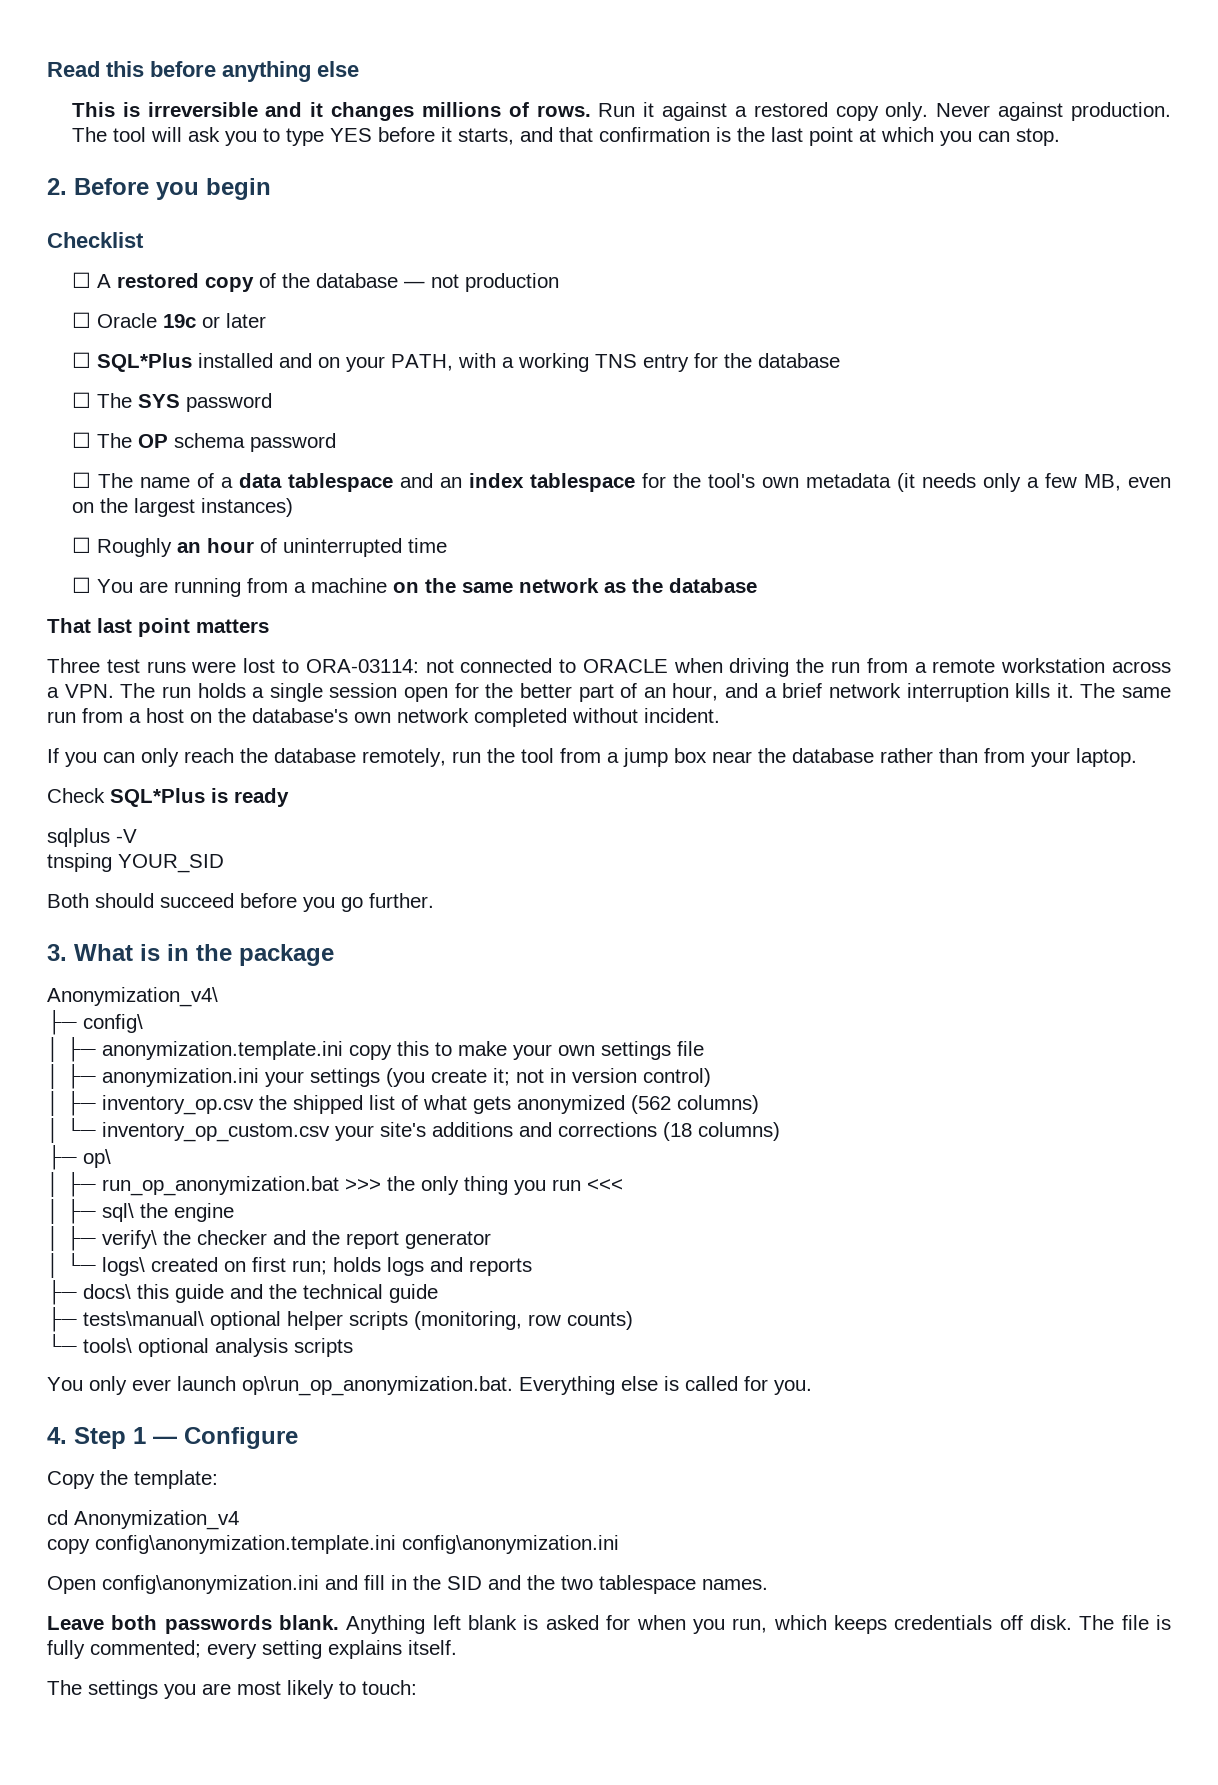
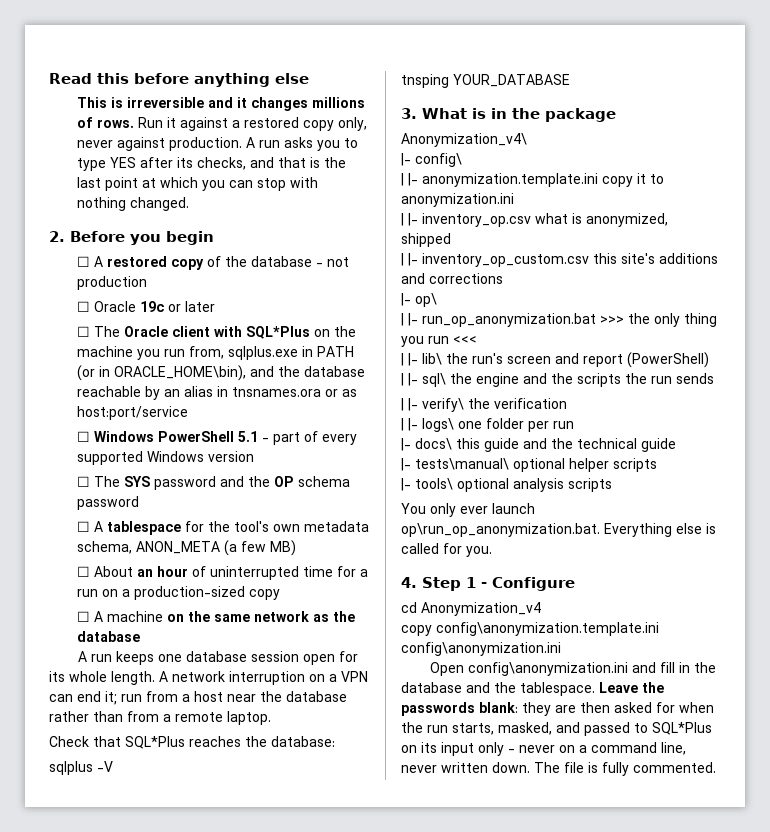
- Run it against a restored copy only. Never against production. The tool will ask you to type YES before it starts, and that confirmation is the last point at which you can stop.
+ Run it against a restored copy only, never against production. A run asks you to type YES after its checks, and that is the last point at which you can stop with nothing changed.
- Checklist
- ☐ A restored copy of the database — not production
+ ☐ A restored copy of the database - not production
- ☐ SQL*Plus installed and on your PATH, with a working TNS entry for the database
+ ☐ The Oracle client with SQL*Plus on the machine you run from, sqlplus.exe in PATH (or in ORACLE_HOME\bin), and the database reachable by an alias in tnsnames.ora or as host:port/service
+ ☐ Windows PowerShell 5.1 - part of every supported Windows version
- ☐ The SYS password
- ☐ The OP schema password
+ ☐ The SYS password and the OP schema password
- ☐ The name of a data tablespace and an index tablespace for the tool's own metadata (it needs only a few MB, even on the largest instances)
- ☐ Roughly an hour of uninterrupted time
- ☐ You are running from a machine on the same network as the database
+ ☐ A tablespace for the tool's own metadata schema, ANON_META (a few MB)
+ ☐ About an hour of uninterrupted time for a run on a production-sized copy
+ ☐ A machine on the same network as the database
- That last point matters
- Three test runs were lost to ORA-03114: not connected to ORACLE when driving the run from a remote workstation across a VPN. The run holds a single session open for the better part of an hour, and a brief network interruption kills it. The same run from a host on the database's own network completed without incident.
- If you can only reach the database remotely, run the tool from a jump box near the database rather than from your laptop.
+ A run keeps one database session open for its whole length. A network interruption on a VPN can end it; run from a host near the database rather than from a remote laptop.
- Check SQL*Plus is ready
+ Check that SQL*Plus reaches the database:
  sqlplus -V
- tnsping YOUR_SID
- Both should succeed before you go further.
+ tnsping YOUR_DATABASE
- ├─ config\
+ |- config\
- │ ├─ anonymization.template.ini copy this to make your own settings file
- │ ├─ anonymization.ini your settings (you create it; not in version control)
- │ ├─ inventory_op.csv the shipped list of what gets anonymized (562 columns)
- │ └─ inventory_op_custom.csv your site's additions and corrections (18 columns)
- ├─ op\
+ | |- anonymization.template.ini copy it to anonymization.ini
+ | |- inventory_op.csv what is anonymized, shipped
+ | |- inventory_op_custom.csv this site's additions and corrections
+ |- op\
- │ ├─ run_op_anonymization.bat >>> the only thing you run <<<
+ | |- run_op_anonymization.bat >>> the only thing you run <<<
- │ ├─ sql\ the engine
- │ ├─ verify\ the checker and the report generator
- │ └─ logs\ created on first run; holds logs and reports
- ├─ docs\ this guide and the technical guide
+ | |- lib\ the run's screen and report (PowerShell)
+ | |- sql\ the engine and the scripts the run sends
+ | |- verify\ the verification
+ | |- logs\ one folder per run
+ |- docs\ this guide and the technical guide
- ├─ tests\manual\ optional helper scripts (monitoring, row counts)
- └─ tools\ optional analysis scripts
+ |- tests\manual\ optional helper scripts
+ |- tools\ optional analysis scripts
- 4. Step 1 — Configure
+ 4. Step 1 - Configure
- Copy the template:
- Open config\anonymization.ini and fill in the SID and the two tablespace names.
- Leave both passwords blank. Anything left blank is asked for when you run, which keeps credentials off disk. The file is fully commented; every setting explains itself.
- The settings you are most likely to touch:
+ Open config\anonymization.ini and fill in the database and the tablespace. Leave the passwords blank: they are then asked for when the run starts, masked, and passed to SQL*Plus on its input only - never on a command line, never written down. The file is fully commented.

